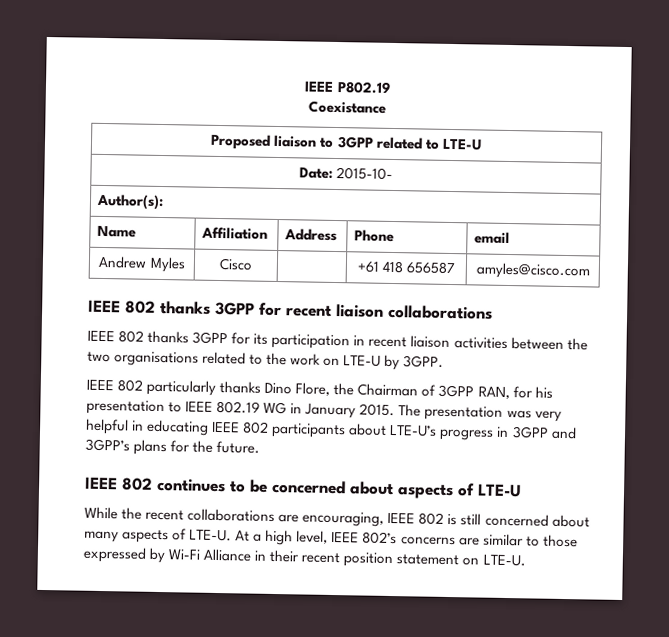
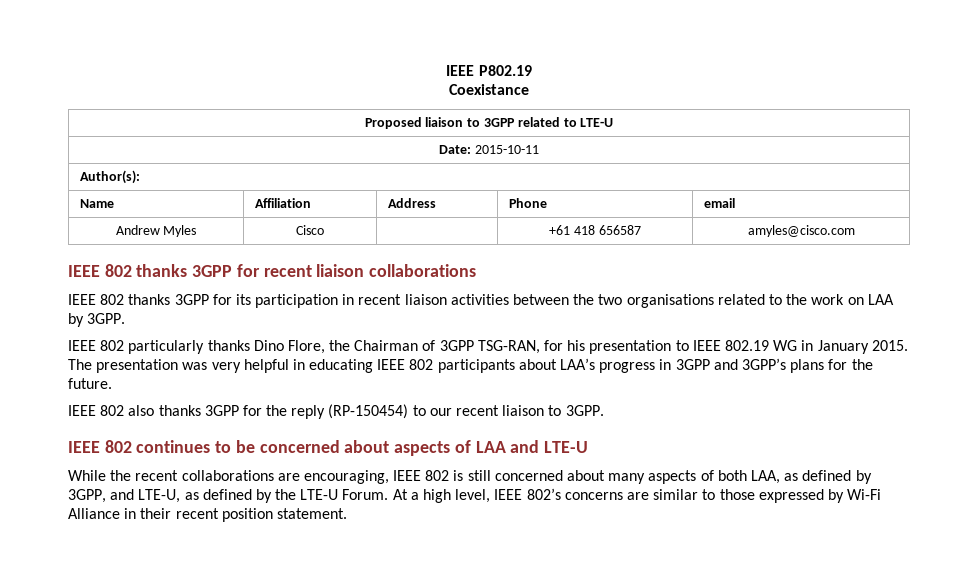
- Date: 2015-10-
+ Date: 2015-10-11
- IEEE 802 thanks 3GPP for its participation in recent liaison activities between the two organisations related to the work on LTE-U by 3GPP.
+ IEEE 802 thanks 3GPP for its participation in recent liaison activities between the two organisations related to the work on LAA by 3GPP.
- IEEE 802 particularly thanks Dino Flore, the Chairman of 3GPP RAN, for his presentation to IEEE 802.19 WG in January 2015.
+ IEEE 802 particularly thanks Dino Flore, the Chairman of 3GPP TSG-RAN, for his presentation to IEEE 802.19 WG in January 2015.
- The presentation was very helpful in educating IEEE 802 participants about LTE-U’s progress in 3GPP and 3GPP’s plans for the future.
+ The presentation was very helpful in educating IEEE 802 participants about LAA’s progress in 3GPP and 3GPP’s plans for the future.
+ IEEE 802 also thanks 3GPP for the reply (RP-150454) to our recent liaison to 3GPP.
- IEEE 802 continues to be concerned about aspects of LTE-U
+ IEEE 802 continues to be concerned about aspects of LAA and LTE-U
- While the recent collaborations are encouraging, IEEE 802 is still concerned about many aspects of LTE-U.
+ While the recent collaborations are encouraging, IEEE 802 is still concerned about many aspects of both LAA, as defined by 3GPP, and LTE-U, as defined by the LTE-U Forum.
- At a high level, IEEE 802’s concerns are similar to those expressed by Wi-Fi Alliance in their recent position statement on LTE-U.
+ At a high level, IEEE 802’s concerns are similar to those expressed by Wi-Fi Alliance in their recent position statement.

